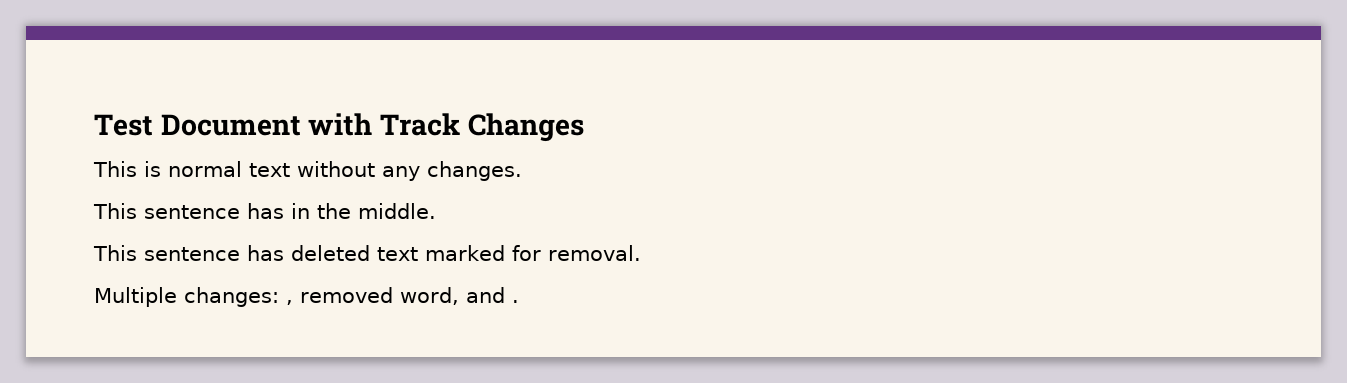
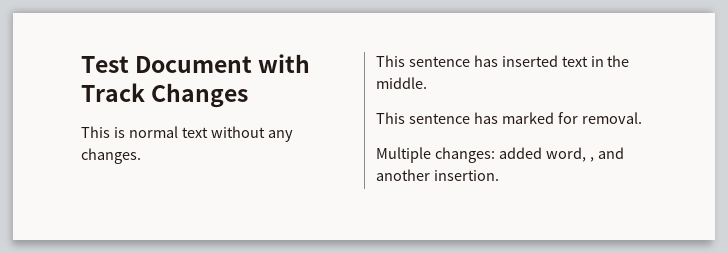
- This sentence has in the middle.
+ This sentence has inserted text in the middle.
- This sentence has deleted text marked for removal.
+ This sentence has marked for removal.
- Multiple changes: , removed word, and .
+ Multiple changes: added word, , and another insertion.

